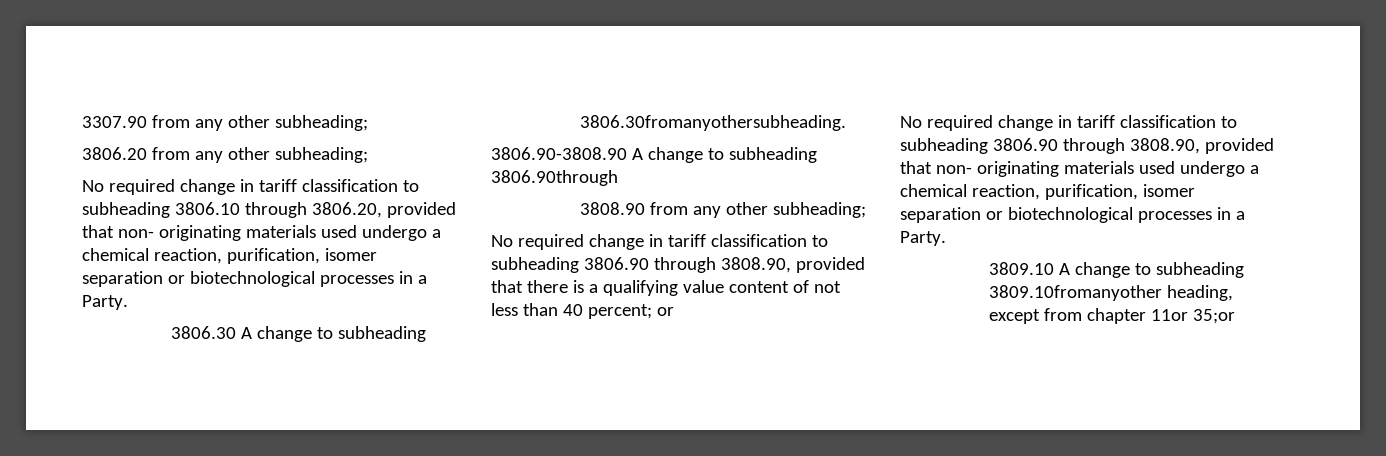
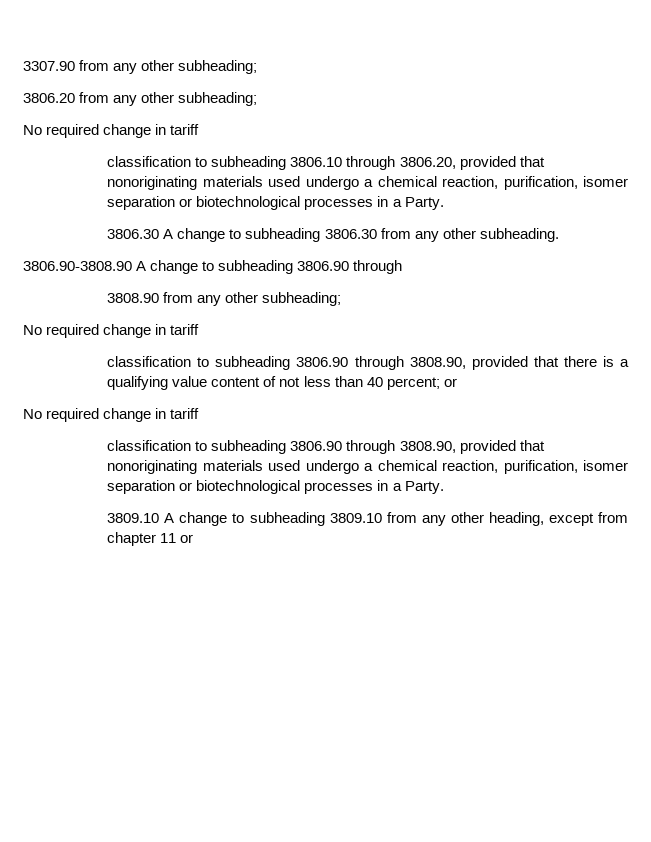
  3806.20 from any other subheading;
- No required change in tariff classification to subheading 3806.10 through 3806.20, provided that non- originating materials used undergo a chemical reaction, purification, isomer separation or biotechnological processes in a Party.
+ No required change in tariff
+ classification to subheading 3806.10 through 3806.20, provided that nonoriginating materials used undergo a chemical reaction, purification, isomer separation or biotechnological processes in a Party.
- 3806.30 A change to subheading 3806.30fromanyothersubheading.
+ 3806.30 A change to subheading 3806.30 from any other subheading.
- 3806.90-3808.90 A change to subheading 3806.90through
+ 3806.90-3808.90 A change to subheading 3806.90 through
  3808.90 from any other subheading;
- No required change in tariff classification to subheading 3806.90 through 3808.90, provided that there is a qualifying value content of not less than 40 percent; or
- No required change in tariff classification to subheading 3806.90 through 3808.90, provided that non- originating materials used undergo a chemical reaction, purification, isomer separation or biotechnological processes in a Party.
+ No required change in tariff
+ classification to subheading 3806.90 through 3808.90, provided that there is a qualifying value content of not less than 40 percent; or
+ No required change in tariff
+ classification to subheading 3806.90 through 3808.90, provided that nonoriginating materials used undergo a chemical reaction, purification, isomer separation or biotechnological processes in a Party.
- 3809.10 A change to subheading 3809.10fromanyother heading, except from chapter 11or 35;or
+ 3809.10 A change to subheading 3809.10 from any other heading, except from chapter 11 or

